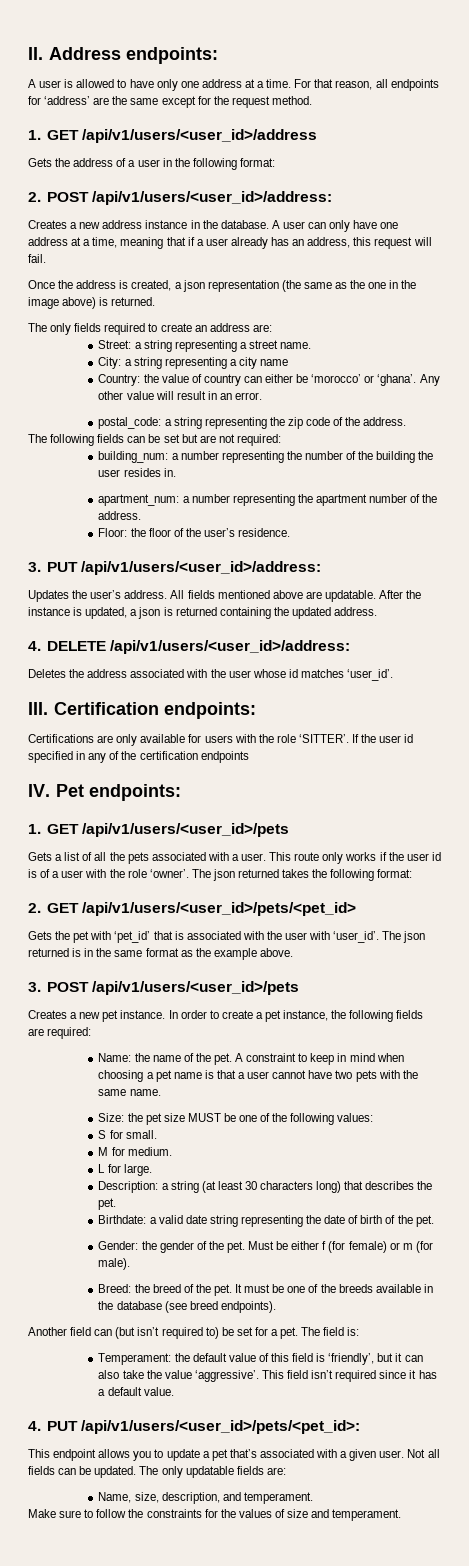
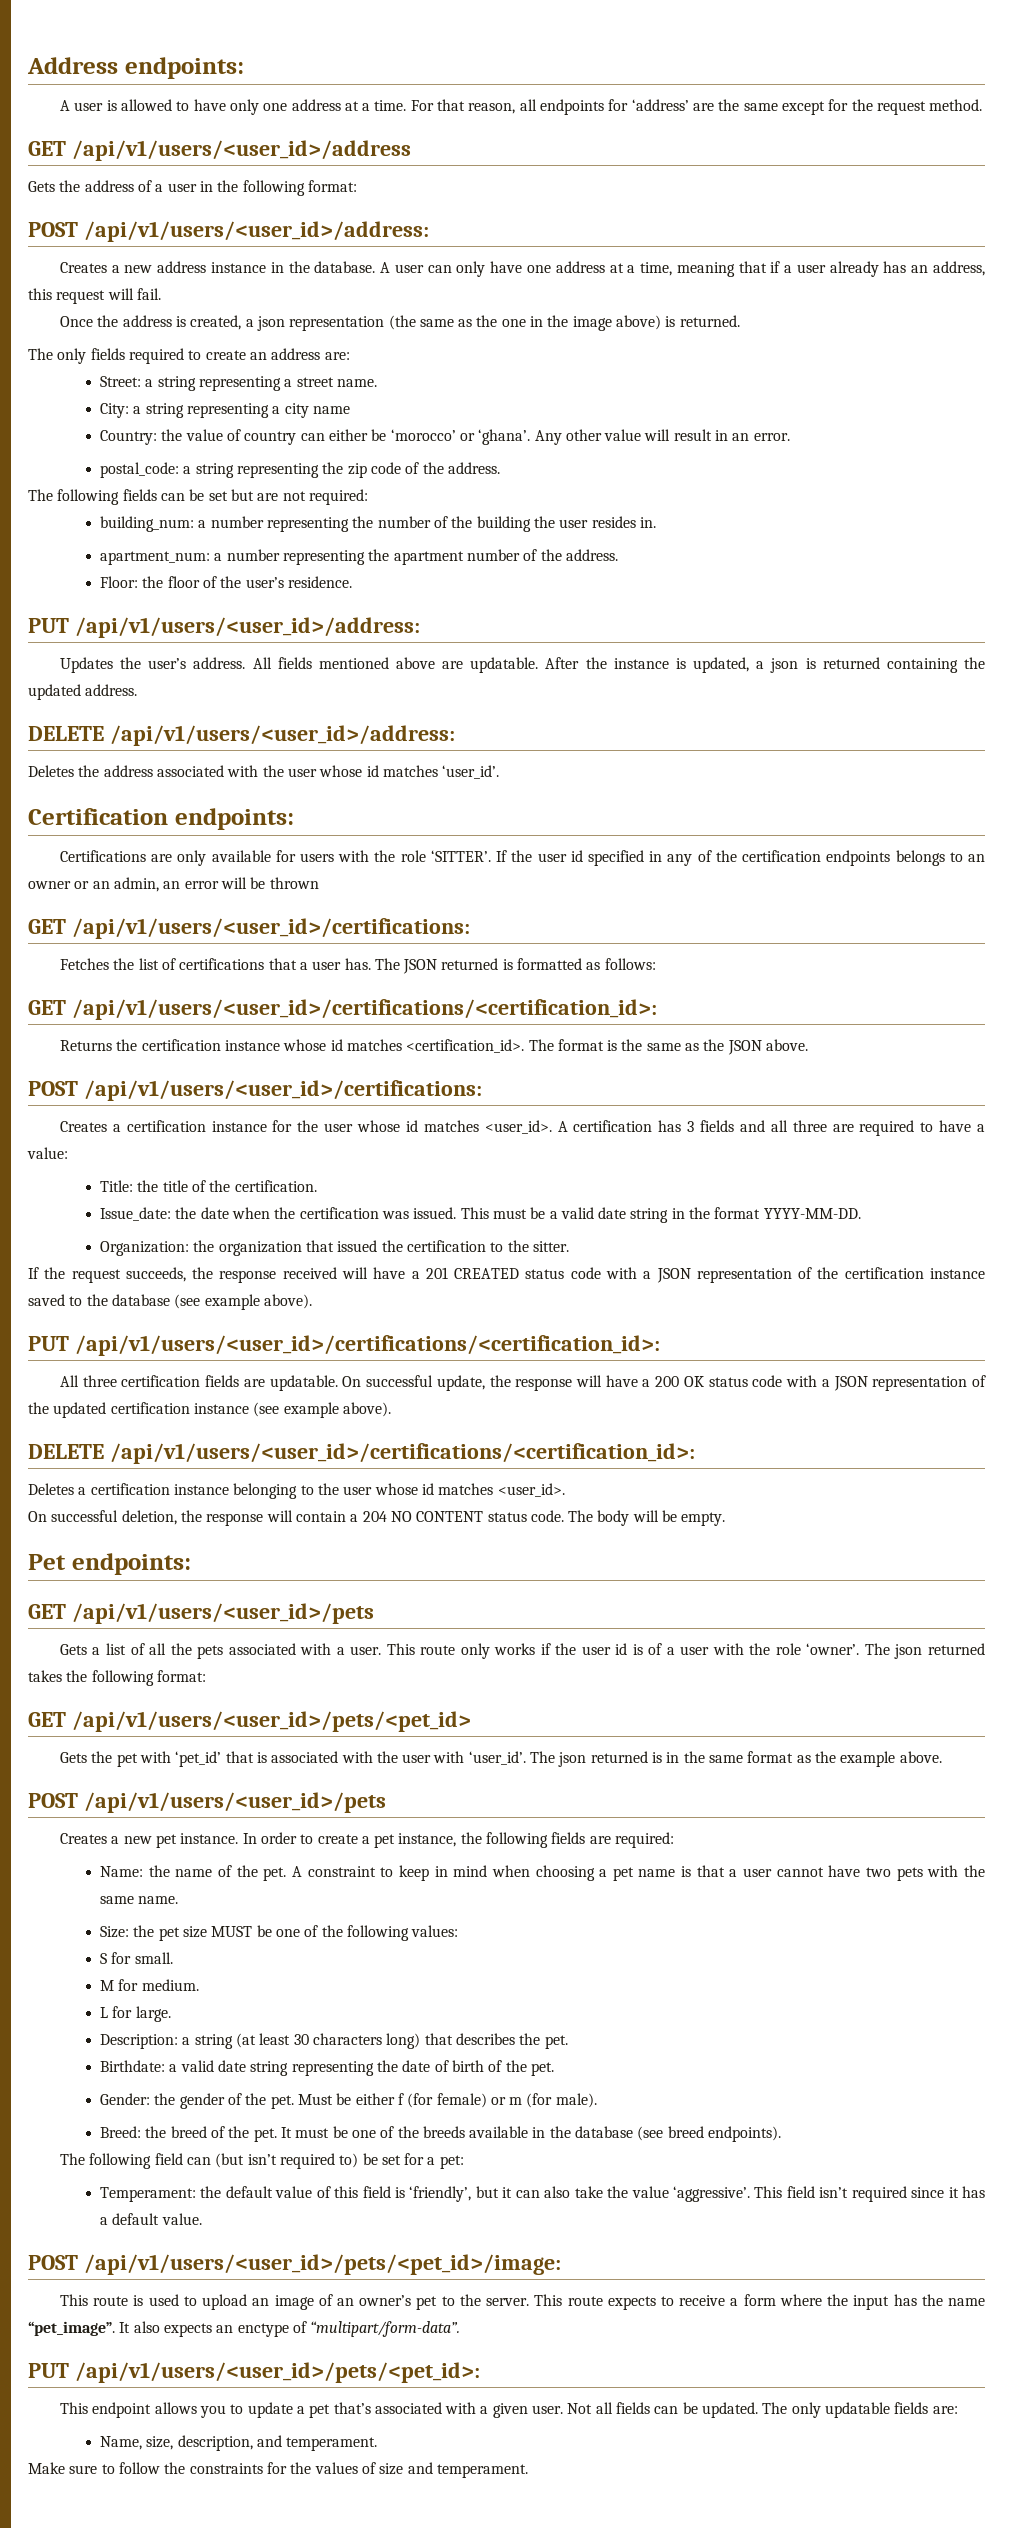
- II. Address endpoints:
+ Address endpoints:
- 1. GET /api/v1/users/<user_id>/address
+ GET /api/v1/users/<user_id>/address
- 2. POST /api/v1/users/<user_id>/address:
+ POST /api/v1/users/<user_id>/address:
- 3. PUT /api/v1/users/<user_id>/address:
+ PUT /api/v1/users/<user_id>/address:
- 4. DELETE /api/v1/users/<user_id>/address:
+ DELETE /api/v1/users/<user_id>/address:
- III. Certification endpoints:
+ Certification endpoints:
- If the user id specified in any of the certification endpoints
- IV. Pet endpoints:
+ If the user id specified in any of the certification endpoints belongs to an owner or an admin, an error will be thrown
+ GET /api/v1/users/<user_id>/certifications:
+ Fetches the list of certifications that a user has. The JSON returned is formatted as follows:
+ GET /api/v1/users/<user_id>/certifications/<certification_id>:
+ Returns the certification instance whose id matches <certification_id>. The format is the same as the JSON above.
+ POST /api/v1/users/<user_id>/certifications:
+ Creates a certification instance for the user whose id matches <user_id>. A certification has 3 fields and all three are required to have a value:
+ Title: the title of the certification.
+ Issue_date: the date when the certification was issued. This must be a valid date string in the format YYYY-MM-DD.
+ Organization: the organization that issued the certification to the sitter.
+ If the request succeeds, the response received will have a 201 CREATED status code with a JSON representation of the certification instance saved to the database (see example above).
+ PUT /api/v1/users/<user_id>/certifications/<certification_id>:
+ All three certification fields are updatable. On successful update, the response will have a 200 OK status code with a JSON representation of the updated certification instance (see example above).
+ DELETE /api/v1/users/<user_id>/certifications/<certification_id>:
+ Deletes a certification instance belonging to the user whose id matches <user_id>.
+ On successful deletion, the response will contain a 204 NO CONTENT status code. The body will be empty.
+ Pet endpoints:
- 1. GET /api/v1/users/<user_id>/pets
+ GET /api/v1/users/<user_id>/pets
- 2. GET /api/v1/users/<user_id>/pets/<pet_id>
+ GET /api/v1/users/<user_id>/pets/<pet_id>
- 3. POST /api/v1/users/<user_id>/pets
+ POST /api/v1/users/<user_id>/pets
- Another field can (but isn’t required to) be set for a pet. The field is:
+ The following field can (but isn’t required to) be set for a pet:
- 4. PUT /api/v1/users/<user_id>/pets/<pet_id>:
+ POST /api/v1/users/<user_id>/pets/<pet_id>/image:
+ This route is used to upload an image of an owner’s pet to the server. This route expects to receive a form where the input has the name “pet_image”. It also expects an enctype of “multipart/form-data”.
+ PUT /api/v1/users/<user_id>/pets/<pet_id>:

